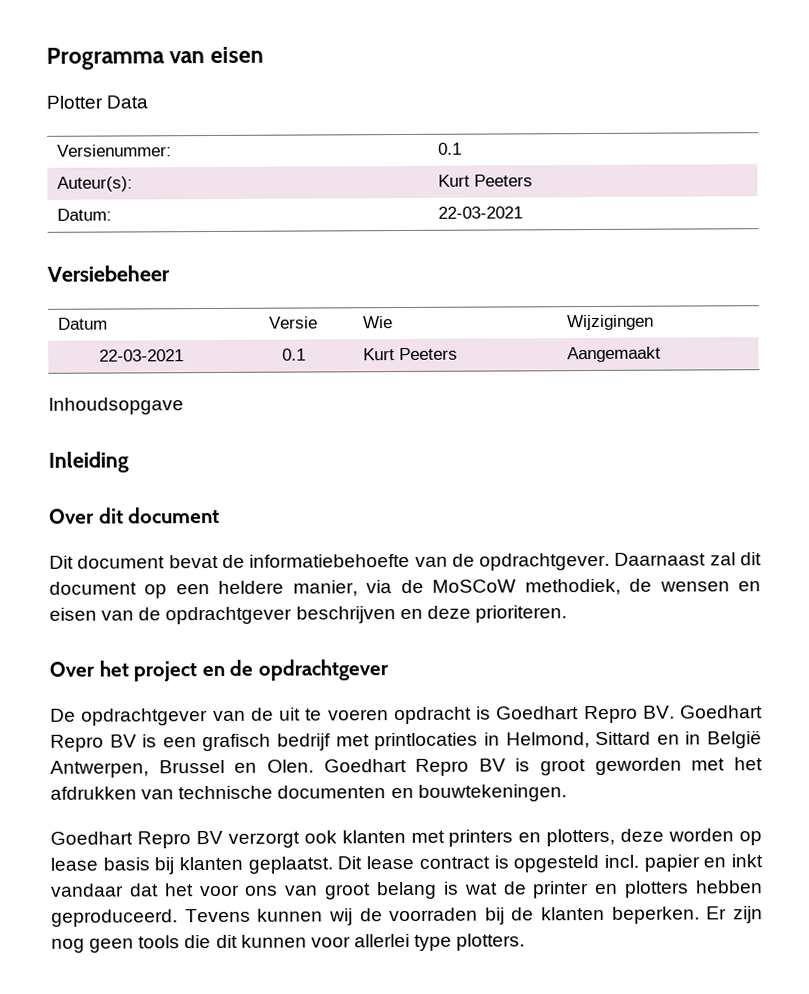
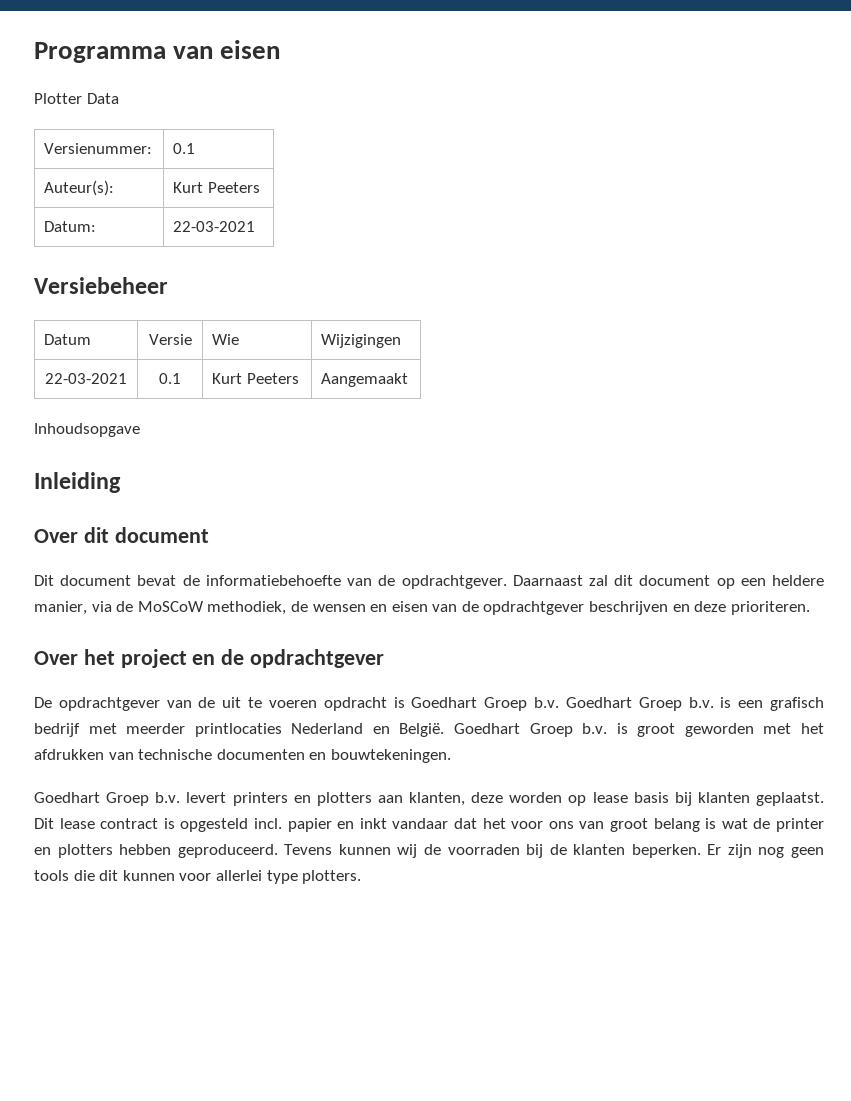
- De opdrachtgever van de uit te voeren opdracht is Goedhart Repro BV. Goedhart Repro BV is een grafisch bedrijf met printlocaties in Helmond, Sittard en in België Antwerpen, Brussel en Olen. Goedhart Repro BV is groot geworden met het afdrukken van technische documenten en bouwtekeningen.
+ De opdrachtgever van de uit te voeren opdracht is Goedhart Groep b.v. Goedhart Groep b.v. is een grafisch bedrijf met meerder printlocaties Nederland en België. Goedhart Groep b.v. is groot geworden met het afdrukken van technische documenten en bouwtekeningen.
- Goedhart Repro BV verzorgt ook klanten met printers en plotters, deze worden op lease basis bij klanten geplaatst.
+ Goedhart Groep b.v. levert printers en plotters aan klanten, deze worden op lease basis bij klanten geplaatst.

